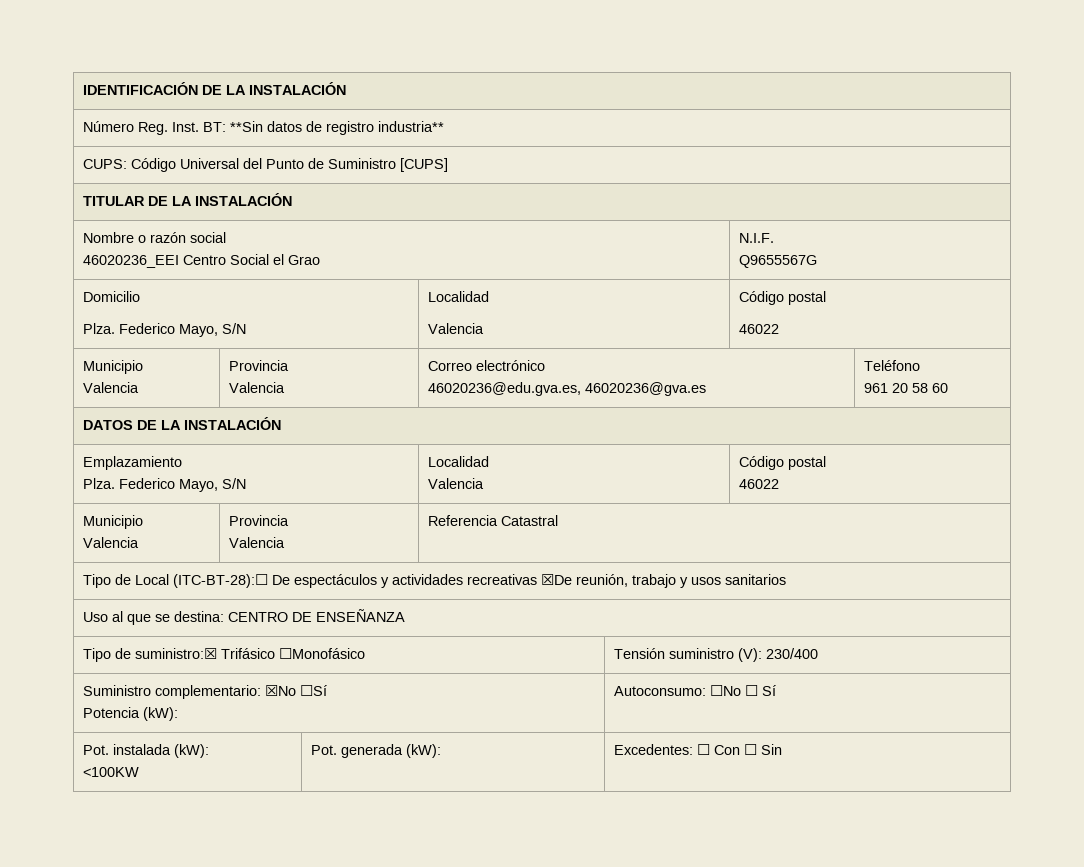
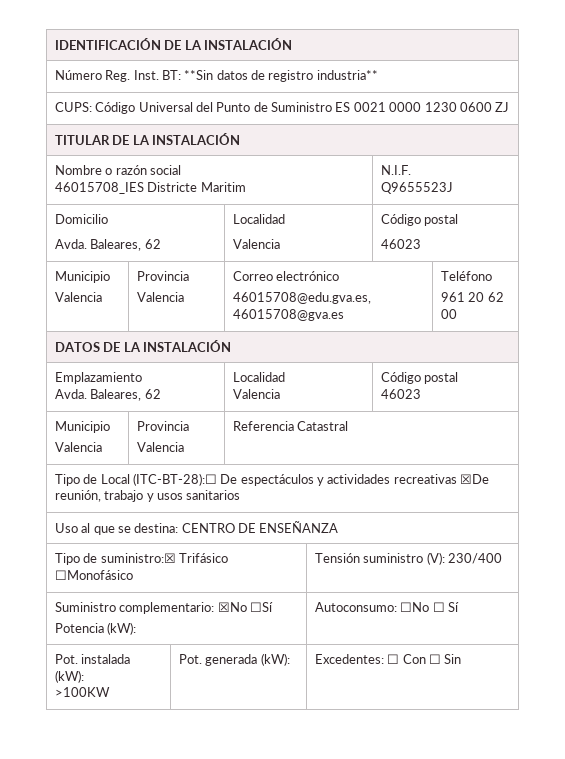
- CUPS: Código Universal del Punto de Suministro [CUPS]
+ CUPS: Código Universal del Punto de Suministro ES 0021 0000 1230 0600 ZJ
  Nombre o razón social
- 46020236_EEI Centro Social el Grao | N.I.F.
- Q9655567G
+ 46015708_IES Districte Maritim | N.I.F.
+ Q9655523J
  Domicilio
- Plza. Federico Mayo, S/N | Localidad
+ Avda. Baleares, 62 | Localidad
  Valencia | Código postal
- 46022
+ 46023
  Municipio
  Valencia | Provincia
  Valencia | Correo electrónico
- 46020236@edu.gva.es, 46020236@gva.es | Teléfono
- 961 20 58 60
+ 46015708@edu.gva.es, 46015708@gva.es | Teléfono
+ 961 20 62 00
  Emplazamiento
- Plza. Federico Mayo, S/N | Localidad
+ Avda. Baleares, 62 | Localidad
  Valencia | Código postal
- 46022
+ 46023
  Pot. instalada (kW):
- <100KW | Pot. generada (kW): | Excedentes: ☐ Con ☐ Sin
+ >100KW | Pot. generada (kW): | Excedentes: ☐ Con ☐ Sin

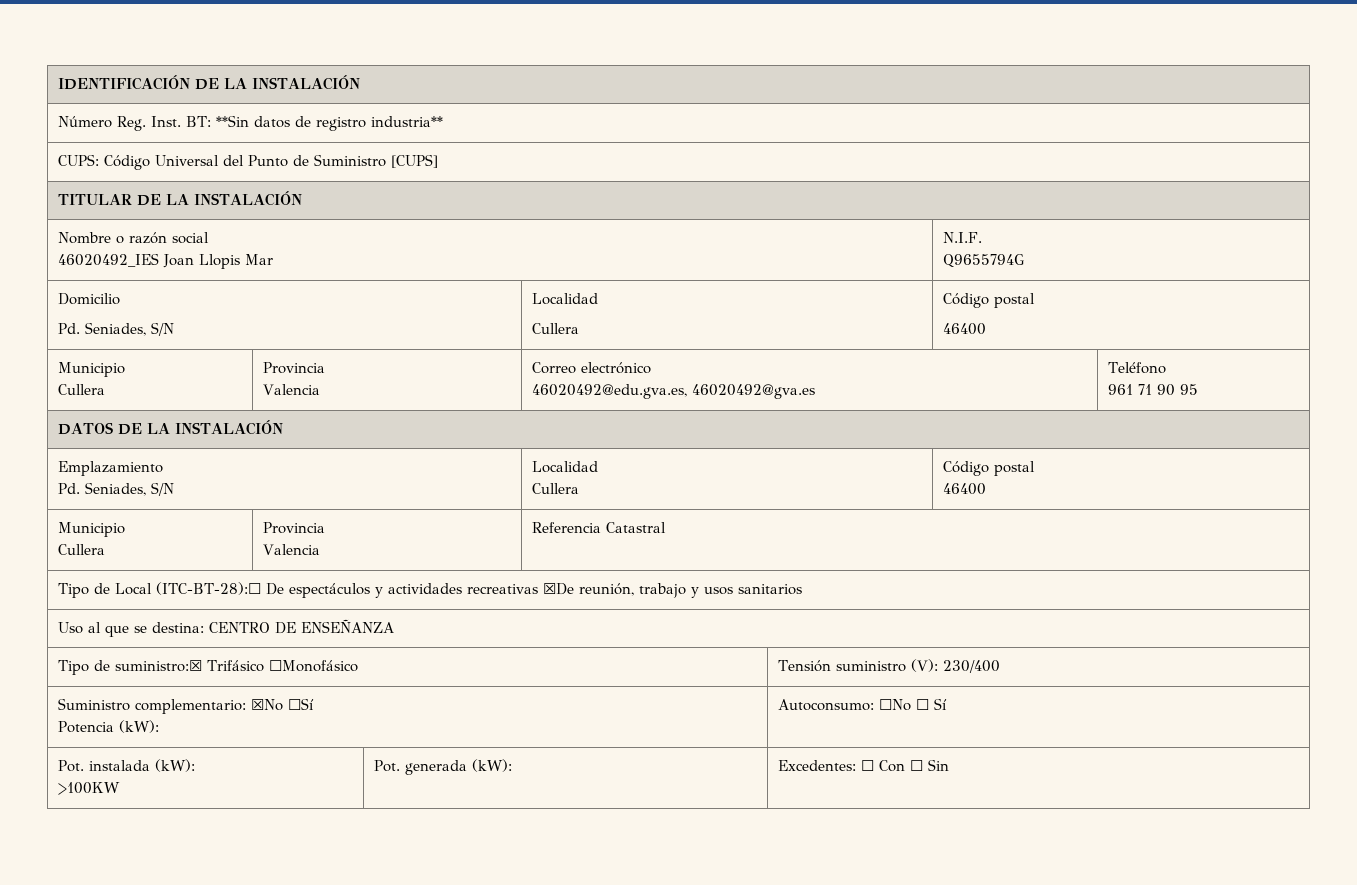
- CUPS: Código Universal del Punto de Suministro ES 0021 0000 1230 0600 ZJ
+ CUPS: Código Universal del Punto de Suministro [CUPS]
  Nombre o razón social
- 46015708_IES Districte Maritim | N.I.F.
- Q9655523J
+ 46020492_IES Joan Llopis Mar | N.I.F.
+ Q9655794G
  Domicilio
- Avda. Baleares, 62 | Localidad
- Valencia | Código postal
- 46023
+ Pd. Seniades, S/N | Localidad
+ Cullera | Código postal
+ 46400
  Municipio
- Valencia | Provincia
+ Cullera | Provincia
  Valencia | Correo electrónico
- 46015708@edu.gva.es, 46015708@gva.es | Teléfono
- 961 20 62 00
+ 46020492@edu.gva.es, 46020492@gva.es | Teléfono
+ 961 71 90 95
  Emplazamiento
- Avda. Baleares, 62 | Localidad
- Valencia | Código postal
- 46023
+ Pd. Seniades, S/N | Localidad
+ Cullera | Código postal
+ 46400
  Municipio
- Valencia | Provincia
+ Cullera | Provincia

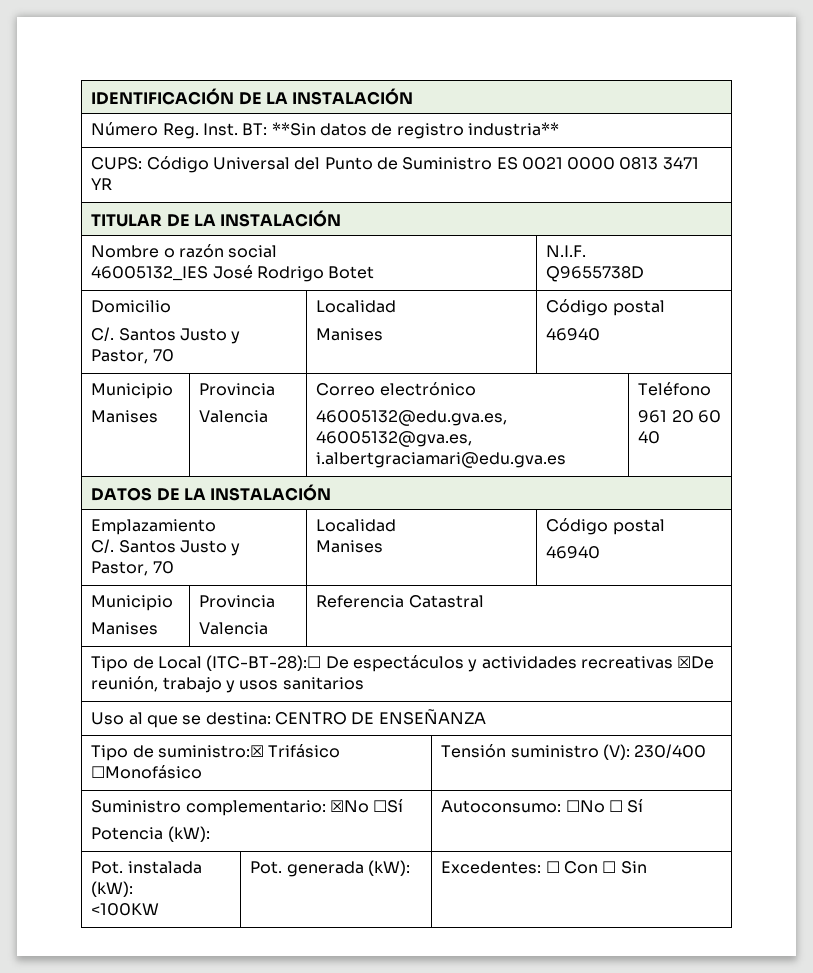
- CUPS: Código Universal del Punto de Suministro [CUPS]
+ CUPS: Código Universal del Punto de Suministro ES 0021 0000 0813 3471 YR
  Nombre o razón social
- 46020492_IES Joan Llopis Mar | N.I.F.
- Q9655794G
+ 46005132_IES José Rodrigo Botet | N.I.F.
+ Q9655738D
  Domicilio
- Pd. Seniades, S/N | Localidad
- Cullera | Código postal
- 46400
+ C/. Santos Justo y Pastor, 70 | Localidad
+ Manises | Código postal
+ 46940
  Municipio
- Cullera | Provincia
+ Manises | Provincia
  Valencia | Correo electrónico
- 46020492@edu.gva.es, 46020492@gva.es | Teléfono
- 961 71 90 95
+ 46005132@edu.gva.es, 46005132@gva.es, i.albertgraciamari@edu.gva.es | Teléfono
+ 961 20 60 40
  Emplazamiento
- Pd. Seniades, S/N | Localidad
- Cullera | Código postal
- 46400
+ C/. Santos Justo y Pastor, 70 | Localidad
+ Manises | Código postal
+ 46940
  Municipio
- Cullera | Provincia
+ Manises | Provincia
  Pot. instalada (kW):
- >100KW | Pot. generada (kW): | Excedentes: ☐ Con ☐ Sin
+ <100KW | Pot. generada (kW): | Excedentes: ☐ Con ☐ Sin

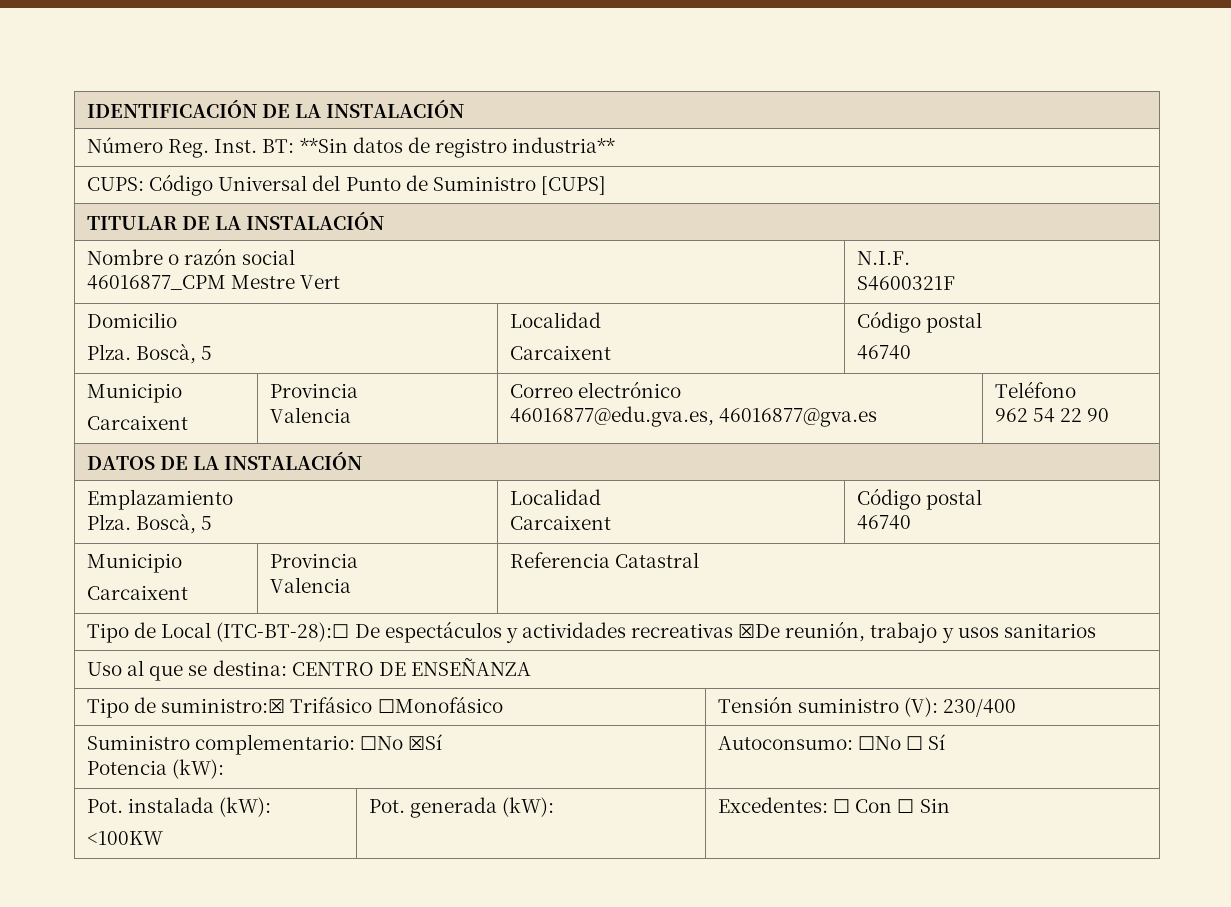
- CUPS: Código Universal del Punto de Suministro ES 0021 0000 0813 3471 YR
+ CUPS: Código Universal del Punto de Suministro [CUPS]
  Nombre o razón social
- 46005132_IES José Rodrigo Botet | N.I.F.
- Q9655738D
+ 46016877_CPM Mestre Vert | N.I.F.
+ S4600321F
  Domicilio
- C/. Santos Justo y Pastor, 70 | Localidad
- Manises | Código postal
- 46940
+ Plza. Boscà, 5 | Localidad
+ Carcaixent | Código postal
+ 46740
  Municipio
- Manises | Provincia
+ Carcaixent | Provincia
  Valencia | Correo electrónico
- 46005132@edu.gva.es, 46005132@gva.es, i.albertgraciamari@edu.gva.es | Teléfono
- 961 20 60 40
+ 46016877@edu.gva.es, 46016877@gva.es | Teléfono
+ 962 54 22 90
  Emplazamiento
- C/. Santos Justo y Pastor, 70 | Localidad
- Manises | Código postal
- 46940
+ Plza. Boscà, 5 | Localidad
+ Carcaixent | Código postal
+ 46740
  Municipio
- Manises | Provincia
+ Carcaixent | Provincia
- Suministro complementario: ☒No ☐Sí
+ Suministro complementario: ☐No ☒Sí

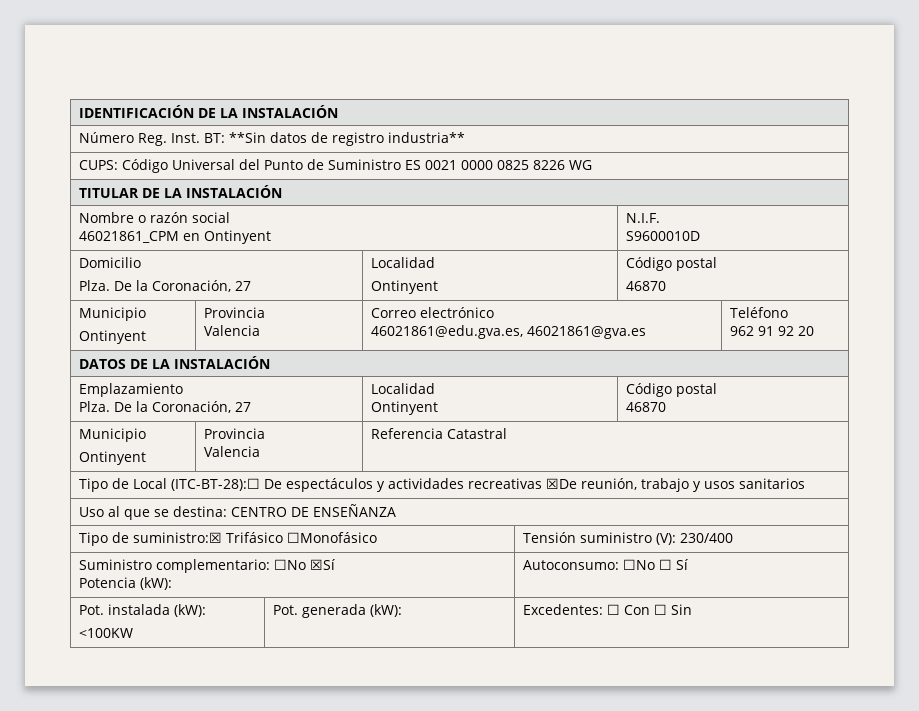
- CUPS: Código Universal del Punto de Suministro [CUPS]
+ CUPS: Código Universal del Punto de Suministro ES 0021 0000 0825 8226 WG
  Nombre o razón social
- 46016877_CPM Mestre Vert | N.I.F.
- S4600321F
+ 46021861_CPM en Ontinyent | N.I.F.
+ S9600010D
  Domicilio
- Plza. Boscà, 5 | Localidad
- Carcaixent | Código postal
- 46740
+ Plza. De la Coronación, 27 | Localidad
+ Ontinyent | Código postal
+ 46870
  Municipio
- Carcaixent | Provincia
+ Ontinyent | Provincia
  Valencia | Correo electrónico
- 46016877@edu.gva.es, 46016877@gva.es | Teléfono
- 962 54 22 90
+ 46021861@edu.gva.es, 46021861@gva.es | Teléfono
+ 962 91 92 20
  Emplazamiento
- Plza. Boscà, 5 | Localidad
- Carcaixent | Código postal
- 46740
+ Plza. De la Coronación, 27 | Localidad
+ Ontinyent | Código postal
+ 46870
  Municipio
- Carcaixent | Provincia
+ Ontinyent | Provincia

